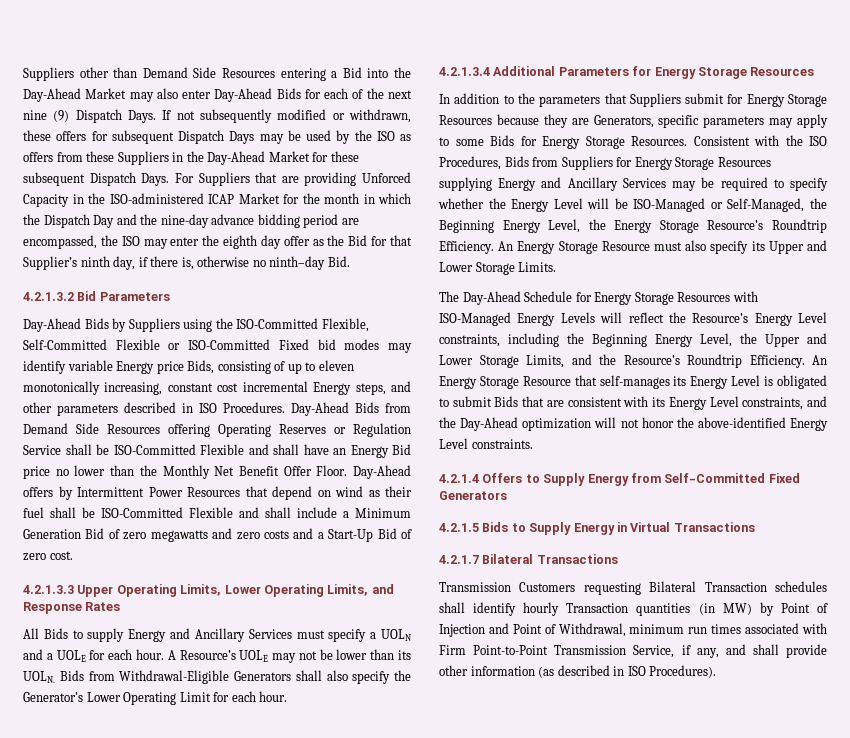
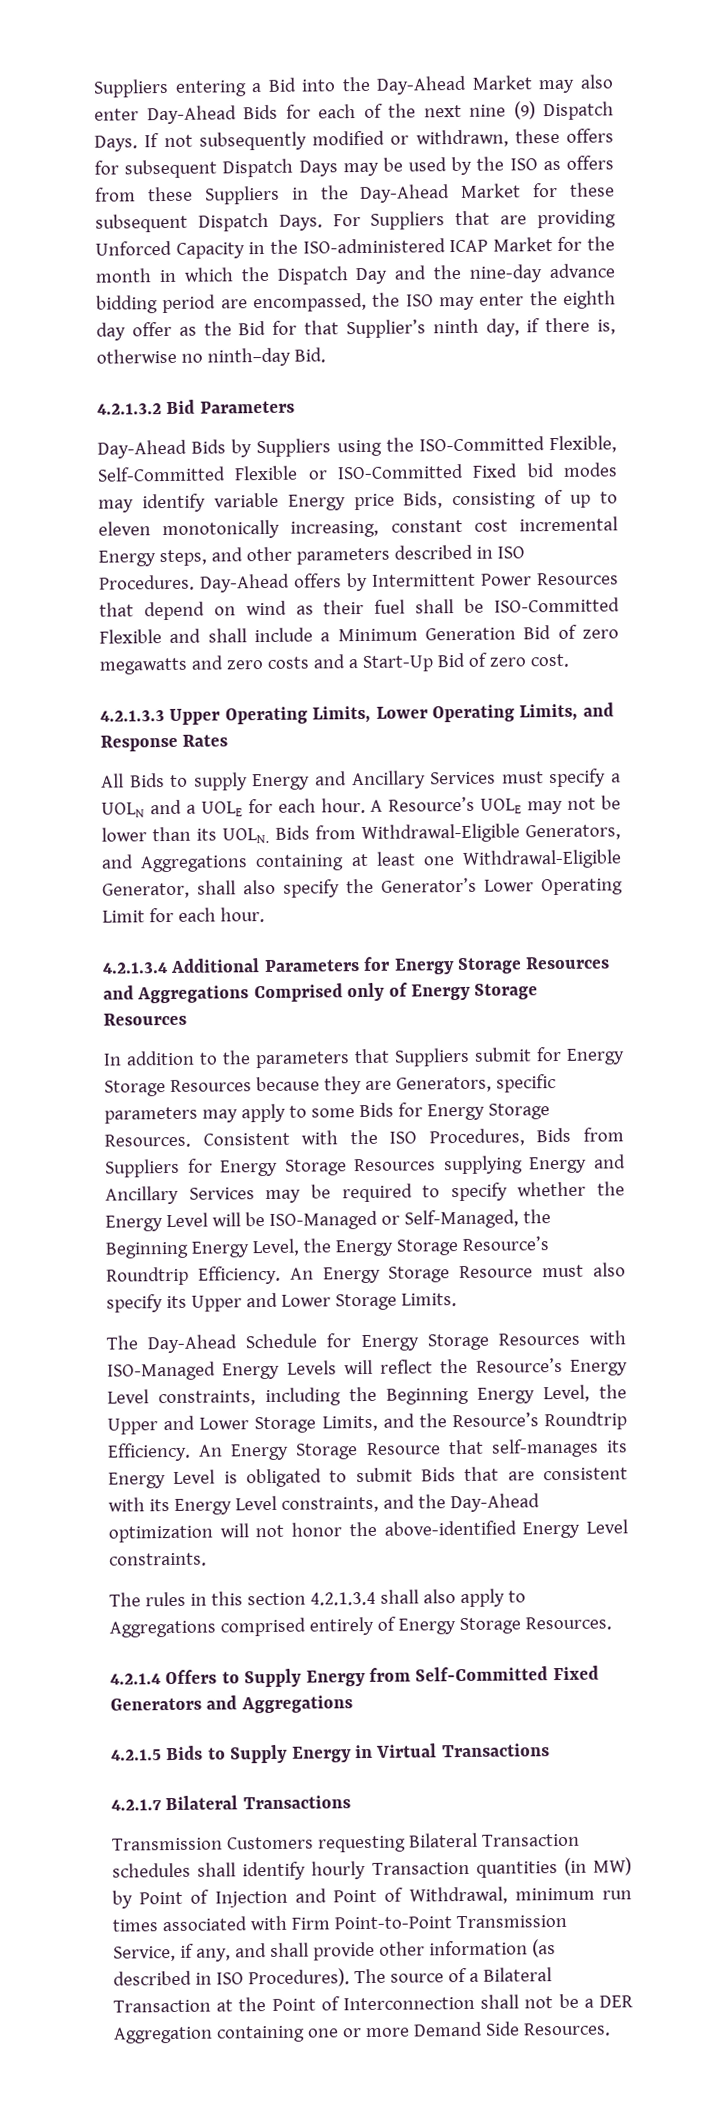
- Suppliers other than Demand Side Resources entering a Bid into the Day-Ahead Market may also enter Day-Ahead Bids for each of the next nine (9) Dispatch Days.
+ Suppliers entering a Bid into the Day-Ahead Market may also enter Day-Ahead Bids for each of the next nine (9) Dispatch Days.
- Day-Ahead Bids from Demand Side Resources offering Operating Reserves or Regulation Service shall be ISO-Committed Flexible and shall have an Energy Bid price no lower than the Monthly Net Benefit Offer Floor. Day-Ahead offers by Intermittent Power Resources that depend on wind as their fuel shall be ISO-Committed Flexible and shall include a Minimum Generation Bid of zero megawatts and zero costs and a Start-Up Bid of zero cost.
+ Day-Ahead offers by Intermittent Power Resources that depend on wind as their fuel shall be ISO-Committed Flexible and shall include a Minimum Generation Bid of zero megawatts and zero costs and a Start-Up Bid of zero cost.
- Bids from Withdrawal-Eligible Generators shall also specify the Generator’s Lower Operating Limit for each hour.
+ Bids from Withdrawal-Eligible Generators, and Aggregations containing at least one Withdrawal-Eligible Generator, shall also specify the Generator’s Lower Operating Limit for each hour.
- 4.2.1.3.4 Additional Parameters for Energy Storage Resources
+ 4.2.1.3.4 Additional Parameters for Energy Storage Resources and Aggregations Comprised only of Energy Storage Resources
+ The rules in this section 4.2.1.3.4 shall also apply to Aggregations comprised entirely of Energy Storage Resources.
- 4.2.1.4 Offers to Supply Energy from Self-Committed Fixed Generators
+ 4.2.1.4 Offers to Supply Energy from Self-Committed Fixed Generators and Aggregations
+ The source of a Bilateral Transaction at the Point of Interconnection shall not be a DER Aggregation containing one or more Demand Side Resources.

